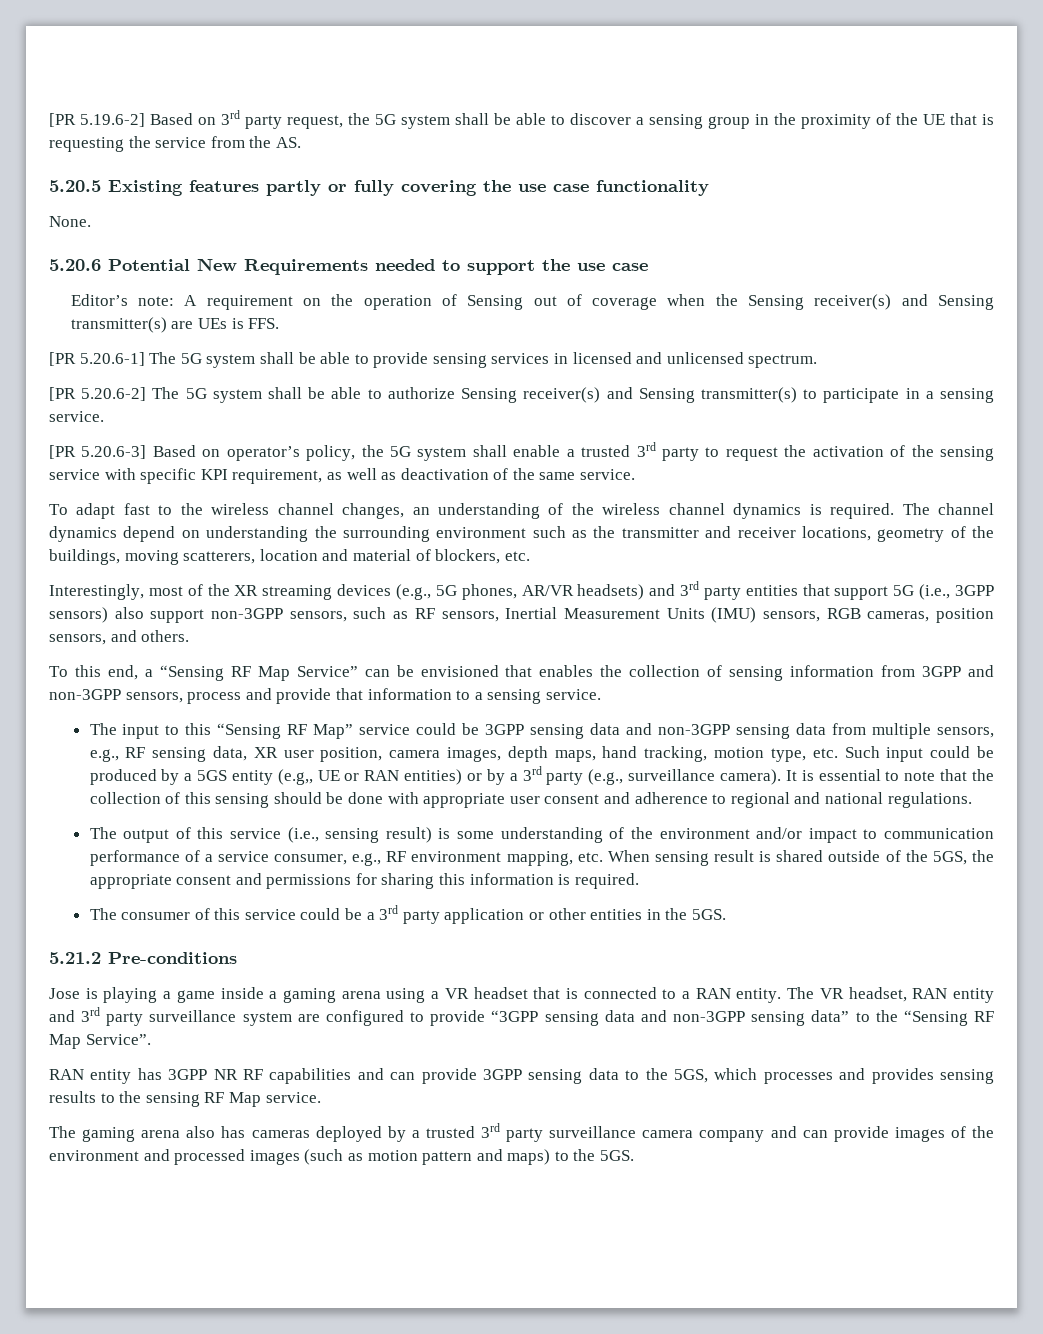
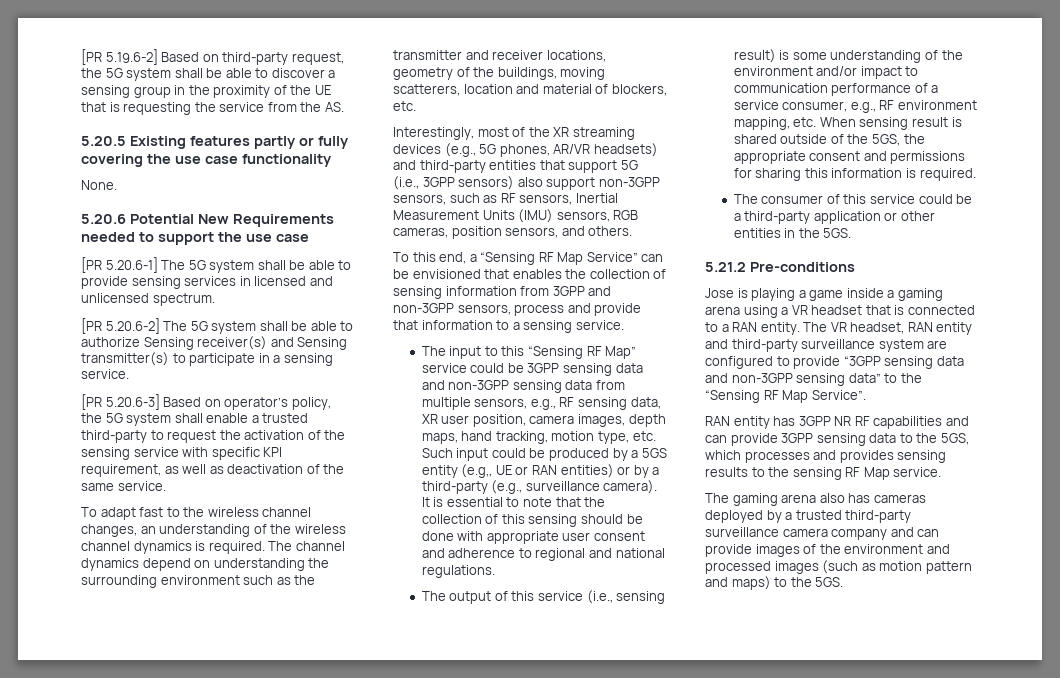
- [PR 5.19.6-2] Based on 3rd party request, the 5G system shall be able to discover a sensing group in the proximity of the UE that is requesting the service from the AS.
+ [PR 5.19.6-2] Based on third-party request, the 5G system shall be able to discover a sensing group in the proximity of the UE that is requesting the service from the AS.
- Editor’s note: A requirement on the operation of Sensing out of coverage when the Sensing receiver(s) and Sensing transmitter(s) are UEs is FFS.
- [PR 5.20.6-3] Based on operator’s policy, the 5G system shall enable a trusted 3rd party to request the activation of the sensing service with specific KPI requirement, as well as deactivation of the same service.
+ [PR 5.20.6-3] Based on operator’s policy, the 5G system shall enable a trusted third-party to request the activation of the sensing service with specific KPI requirement, as well as deactivation of the same service.
- Interestingly, most of the XR streaming devices (e.g., 5G phones, AR/VR headsets) and 3rd party entities that support 5G (i.e., 3GPP sensors) also support non-3GPP sensors, such as RF sensors, Inertial Measurement Units (IMU) sensors, RGB cameras, position sensors, and others.
+ Interestingly, most of the XR streaming devices (e.g., 5G phones, AR/VR headsets) and third-party entities that support 5G (i.e., 3GPP sensors) also support non-3GPP sensors, such as RF sensors, Inertial Measurement Units (IMU) sensors, RGB cameras, position sensors, and others.
- The input to this “Sensing RF Map” service could be 3GPP sensing data and non-3GPP sensing data from multiple sensors, e.g., RF sensing data, XR user position, camera images, depth maps, hand tracking, motion type, etc. Such input could be produced by a 5GS entity (e.g,, UE or RAN entities) or by a 3rd party (e.g., surveillance camera).
+ The input to this “Sensing RF Map” service could be 3GPP sensing data and non-3GPP sensing data from multiple sensors, e.g., RF sensing data, XR user position, camera images, depth maps, hand tracking, motion type, etc. Such input could be produced by a 5GS entity (e.g,, UE or RAN entities) or by a third-party (e.g., surveillance camera).
- The consumer of this service could be a 3rd party application or other entities in the 5GS.
+ The consumer of this service could be a third-party application or other entities in the 5GS.
- The VR headset, RAN entity and 3rd party surveillance system are configured to provide “3GPP sensing data and non-3GPP sensing data” to the “Sensing RF Map Service”.
+ The VR headset, RAN entity and third-party surveillance system are configured to provide “3GPP sensing data and non-3GPP sensing data” to the “Sensing RF Map Service”.
- The gaming arena also has cameras deployed by a trusted 3rd party surveillance camera company and can provide images of the environment and processed images (such as motion pattern and maps) to the 5GS.
+ The gaming arena also has cameras deployed by a trusted third-party surveillance camera company and can provide images of the environment and processed images (such as motion pattern and maps) to the 5GS.

